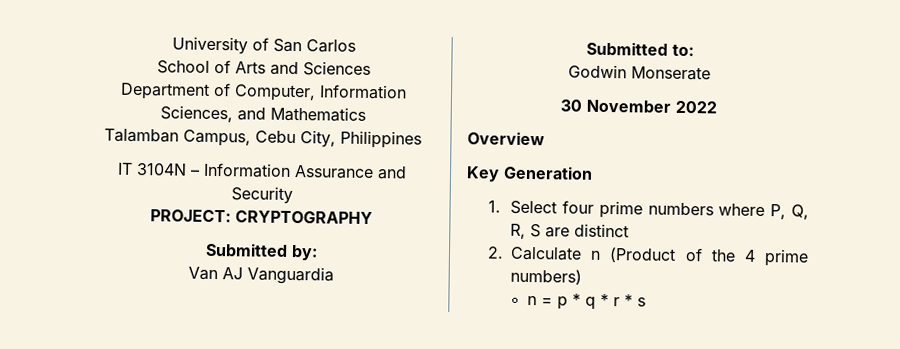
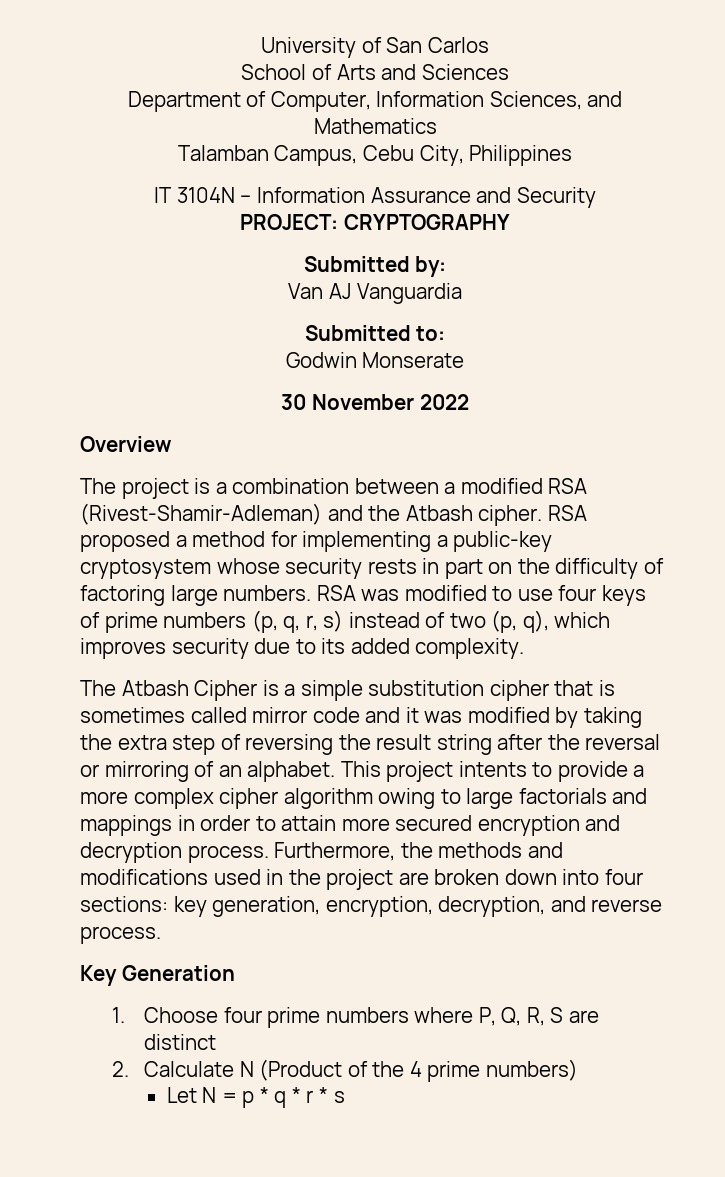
+ The project is a combination between a modified RSA (Rivest-Shamir-Adleman) and the Atbash cipher. RSA proposed a method for implementing a public-key cryptosystem whose security rests in part on the difficulty of factoring large numbers. RSA was modified to use four keys of prime numbers (p, q, r, s) instead of two (p, q), which improves security due to its added complexity.
+ The Atbash Cipher is a simple substitution cipher that is sometimes called mirror code and it was modified by taking the extra step of reversing the result string after the reversal or mirroring of an alphabet. This project intents to provide a more complex cipher algorithm owing to large factorials and mappings in order to attain more secured encryption and decryption process. Furthermore, the methods and modifications used in the project are broken down into four sections: key generation, encryption, decryption, and reverse process.
- 1. Select four prime numbers where P, Q, R, S are distinct
+ 1. Choose four prime numbers where P, Q, R, S are distinct
- 2. Calculate n (Product of the 4 prime numbers)
+ 2. Calculate N (Product of the 4 prime numbers)
- n = p * q * r * s
+ Let N = p * q * r * s

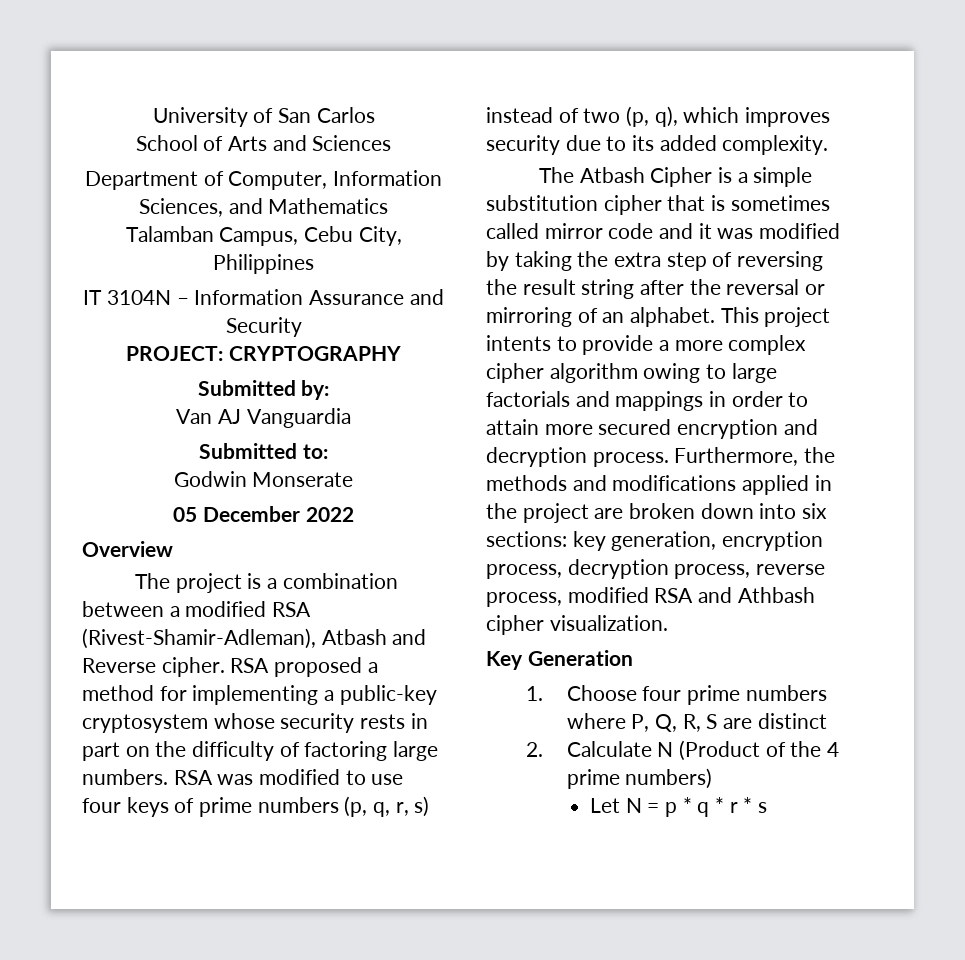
- 30 November 2022
+ 05 December 2022
- The project is a combination between a modified RSA (Rivest-Shamir-Adleman) and the Atbash cipher.
+ The project is a combination between a modified RSA (Rivest-Shamir-Adleman), Atbash and Reverse cipher.
- Furthermore, the methods and modifications used in the project are broken down into four sections: key generation, encryption, decryption, and reverse process.
+ Furthermore, the methods and modifications applied in the project are broken down into six sections: key generation, encryption process, decryption process, reverse process, modified RSA and Athbash cipher visualization.

